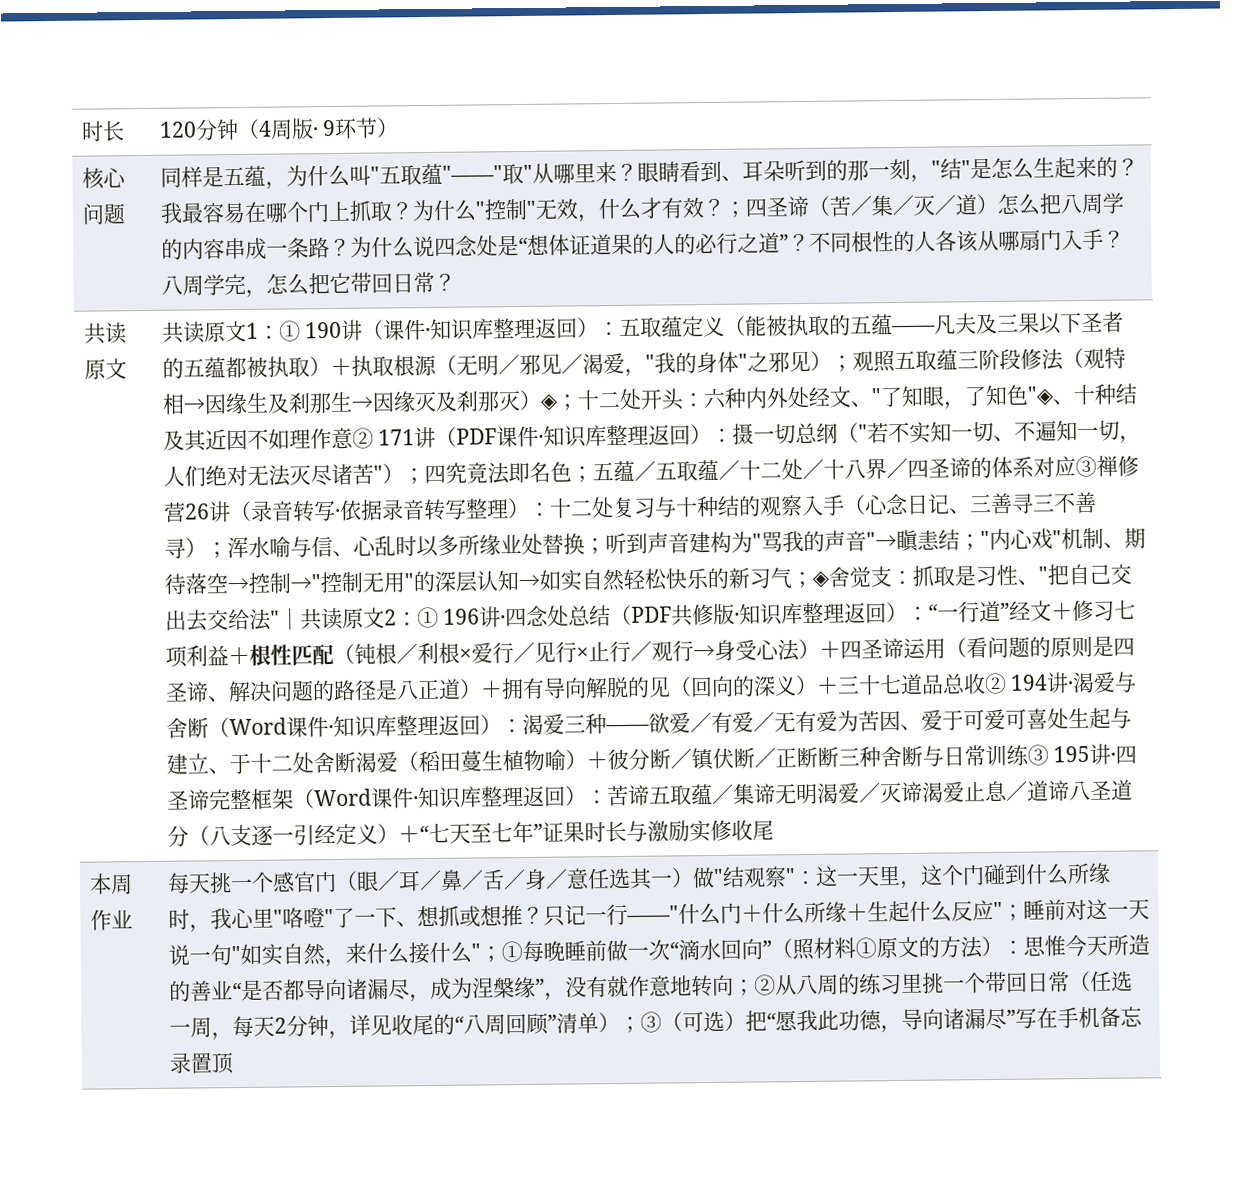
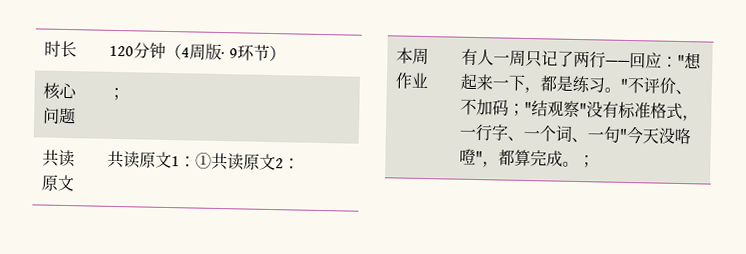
- 核心问题 | 同样是五蕴，为什么叫"五取蕴"——"取"从哪里来？眼睛看到、耳朵听到的那一刻，"结"是怎么生起来的？我最容易在哪个门上抓取？为什么"控制"无效，什么才有效？；四圣谛（苦／集／灭／道）怎么把八周学的内容串成一条路？为什么说四念处是“想体证道果的人的必行之道”？不同根性的人各该从哪扇门入手？八周学完，怎么把它带回日常？
+ 核心问题 | ；
- 共读原文1：① 190讲（课件·知识库整理返回）：五取蕴定义（能被执取的五蕴——凡夫及三果以下圣者的五蕴都被执取）＋执取根源（无明／邪见／渴爱，"我的身体"之邪见）；观照五取蕴三阶段修法（观特相→因缘生及刹那生→因缘灭及刹那灭）◈；十二处开头：六种内外处经文、"了知眼，了知色"◈、十种结及其近因不如理作意② 171讲（PDF课件·知识库整理返回）：摄一切总纲（"若不实知一切、不遍知一切，人们绝对无法灭尽诸苦"）；四究竟法即名色；五蕴／五取蕴／十二处／十八界／四圣谛的体系对应③禅修营26讲（录音转写·依据录音转写整理）：十二处复习与十种结的观察入手（心念日记、三善寻三不善寻）；浑水喻与信、心乱时以多所缘业处替换；听到声音建构为"骂我的声音"→瞋恚结；"内心戏"机制、期待落空→控制→"控制无用"的深层认知→如实自然轻松快乐的新习气；◈舍觉支：抓取是习性、"把自己交出去交给法"｜共读原文2：① 196讲·四念处总结（PDF共修版·知识库整理返回）：“一行道”经文＋修习七项利益＋根性匹配（钝根／利根×爱行／见行×止行／观行→身受心法）＋四圣谛运用（看问题的原则是四圣谛、解决问题的路径是八正道）＋拥有导向解脱的见（回向的深义）＋三十七道品总收② 194讲·渴爱与舍断（Word课件·知识库整理返回）：渴爱三种——欲爱／有爱／无有爱为苦因、爱于可爱可喜处生起与建立、于十二处舍断渴爱（稻田蔓生植物喻）＋彼分断／镇伏断／正断断三种舍断与日常训练③ 195讲·四圣谛完整框架（Word课件·知识库整理返回）：苦谛五取蕴／集谛无明渴爱／灭谛渴爱止息／道谛八圣道分（八支逐一引经定义）＋“七天至七年”证果时长与激励实修收尾
- 本周作业 | 每天挑一个感官门（眼／耳／鼻／舌／身／意任选其一）做"结观察"：这一天里，这个门碰到什么所缘时，我心里"咯噔"了一下、想抓或想推？只记一行——"什么门＋什么所缘＋生起什么反应"；睡前对这一天说一句"如实自然，来什么接什么"；①每晚睡前做一次“滴水回向”（照材料①原文的方法）：思惟今天所造的善业“是否都导向诸漏尽，成为涅槃缘”，没有就作意地转向；②从八周的练习里挑一个带回日常（任选一周，每天2分钟，详见收尾的“八周回顾”清单）；③（可选）把“愿我此功德，导向诸漏尽”写在手机备忘录置顶
+ 共读原文1：①共读原文2：
+ 本周作业 | 有人一周只记了两行——回应："想起来一下，都是练习。"不评价、不加码；"结观察"没有标准格式，一行字、一个词、一句"今天没咯噔"，都算完成。；

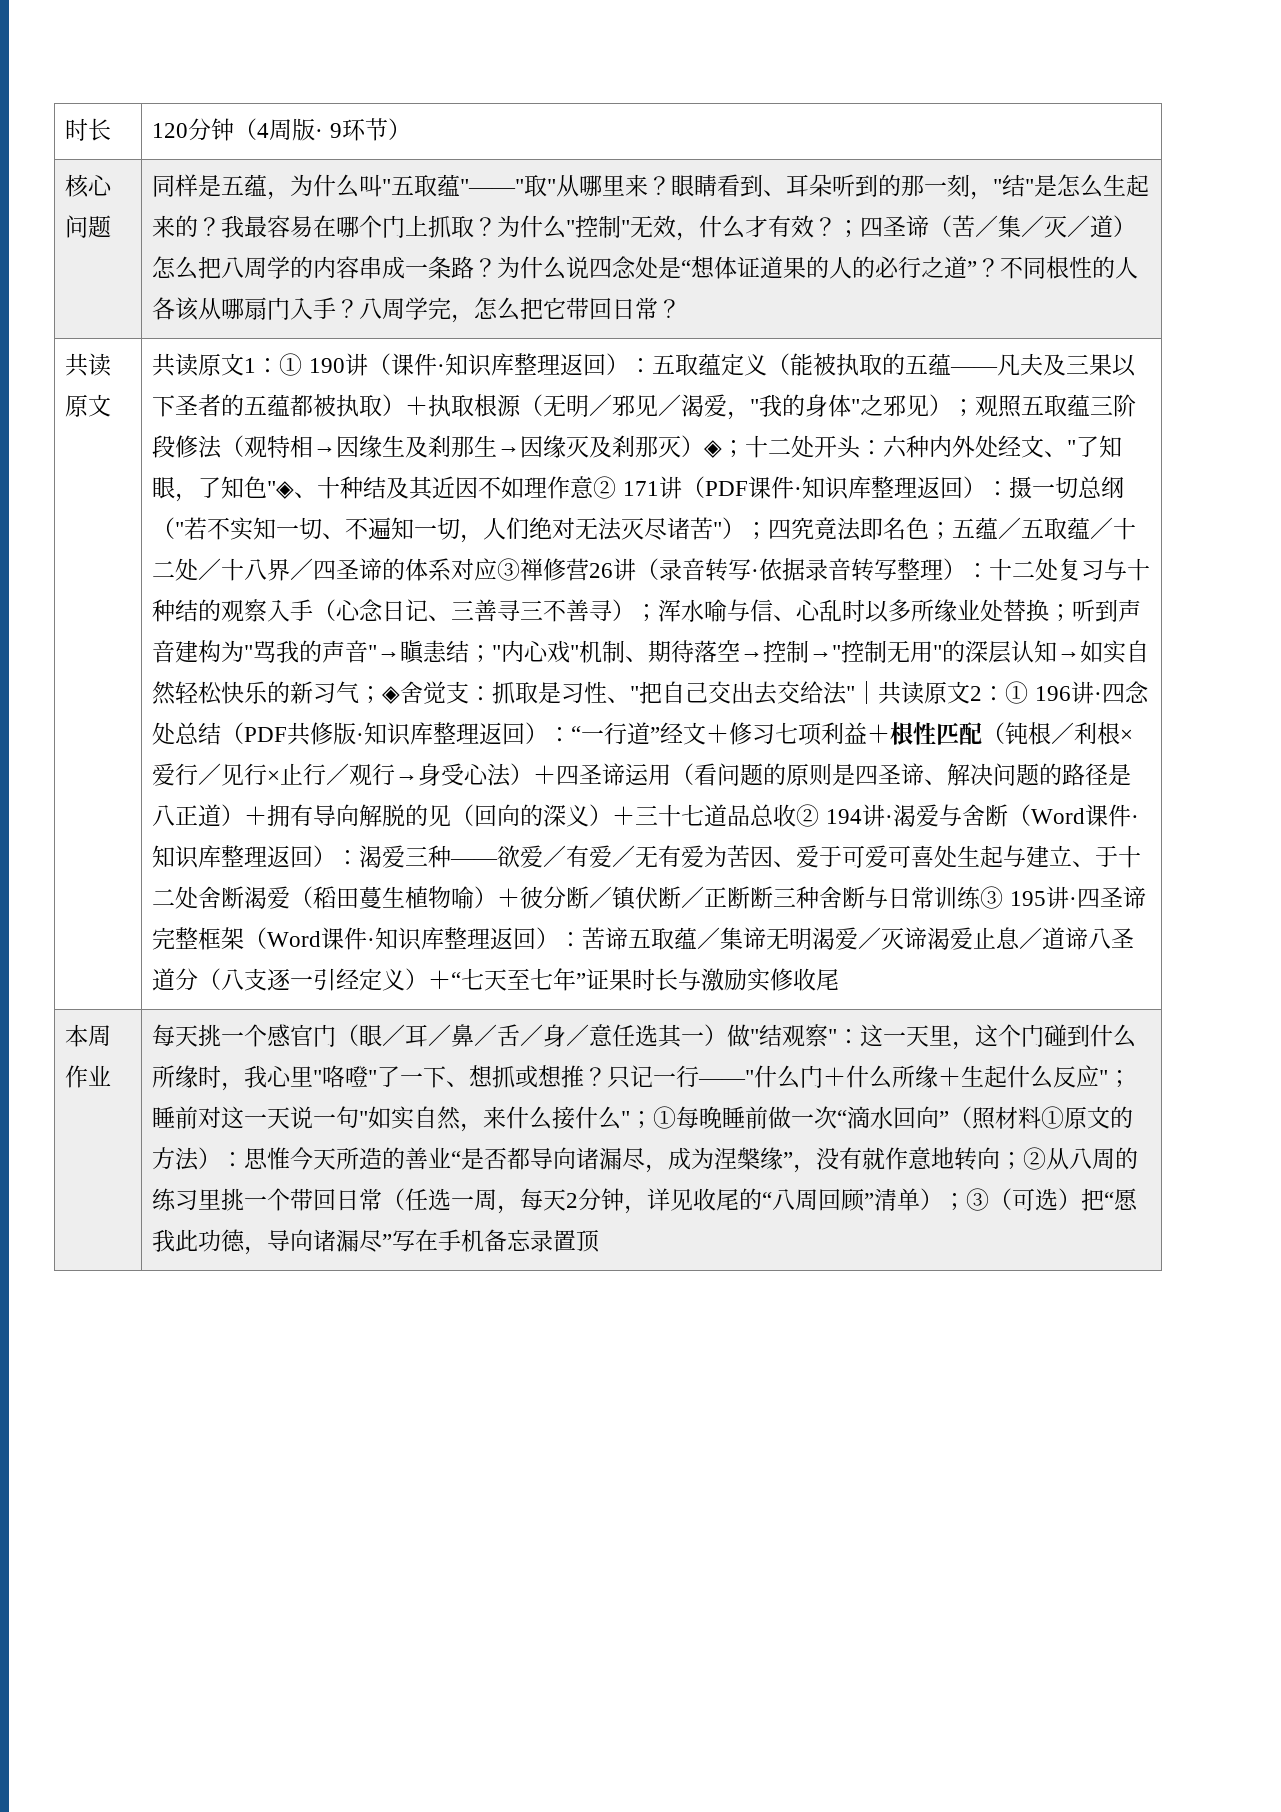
- 核心问题 | ；
+ 核心问题 | 同样是五蕴，为什么叫"五取蕴"——"取"从哪里来？眼睛看到、耳朵听到的那一刻，"结"是怎么生起来的？我最容易在哪个门上抓取？为什么"控制"无效，什么才有效？；四圣谛（苦／集／灭／道）怎么把八周学的内容串成一条路？为什么说四念处是“想体证道果的人的必行之道”？不同根性的人各该从哪扇门入手？八周学完，怎么把它带回日常？
- 共读原文1：①共读原文2：
- 本周作业 | 有人一周只记了两行——回应："想起来一下，都是练习。"不评价、不加码；"结观察"没有标准格式，一行字、一个词、一句"今天没咯噔"，都算完成。；
+ 共读原文1：① 190讲（课件·知识库整理返回）：五取蕴定义（能被执取的五蕴——凡夫及三果以下圣者的五蕴都被执取）＋执取根源（无明／邪见／渴爱，"我的身体"之邪见）；观照五取蕴三阶段修法（观特相→因缘生及刹那生→因缘灭及刹那灭）◈；十二处开头：六种内外处经文、"了知眼，了知色"◈、十种结及其近因不如理作意② 171讲（PDF课件·知识库整理返回）：摄一切总纲（"若不实知一切、不遍知一切，人们绝对无法灭尽诸苦"）；四究竟法即名色；五蕴／五取蕴／十二处／十八界／四圣谛的体系对应③禅修营26讲（录音转写·依据录音转写整理）：十二处复习与十种结的观察入手（心念日记、三善寻三不善寻）；浑水喻与信、心乱时以多所缘业处替换；听到声音建构为"骂我的声音"→瞋恚结；"内心戏"机制、期待落空→控制→"控制无用"的深层认知→如实自然轻松快乐的新习气；◈舍觉支：抓取是习性、"把自己交出去交给法"｜共读原文2：① 196讲·四念处总结（PDF共修版·知识库整理返回）：“一行道”经文＋修习七项利益＋根性匹配（钝根／利根×爱行／见行×止行／观行→身受心法）＋四圣谛运用（看问题的原则是四圣谛、解决问题的路径是八正道）＋拥有导向解脱的见（回向的深义）＋三十七道品总收② 194讲·渴爱与舍断（Word课件·知识库整理返回）：渴爱三种——欲爱／有爱／无有爱为苦因、爱于可爱可喜处生起与建立、于十二处舍断渴爱（稻田蔓生植物喻）＋彼分断／镇伏断／正断断三种舍断与日常训练③ 195讲·四圣谛完整框架（Word课件·知识库整理返回）：苦谛五取蕴／集谛无明渴爱／灭谛渴爱止息／道谛八圣道分（八支逐一引经定义）＋“七天至七年”证果时长与激励实修收尾
+ 本周作业 | 每天挑一个感官门（眼／耳／鼻／舌／身／意任选其一）做"结观察"：这一天里，这个门碰到什么所缘时，我心里"咯噔"了一下、想抓或想推？只记一行——"什么门＋什么所缘＋生起什么反应"；睡前对这一天说一句"如实自然，来什么接什么"；①每晚睡前做一次“滴水回向”（照材料①原文的方法）：思惟今天所造的善业“是否都导向诸漏尽，成为涅槃缘”，没有就作意地转向；②从八周的练习里挑一个带回日常（任选一周，每天2分钟，详见收尾的“八周回顾”清单）；③（可选）把“愿我此功德，导向诸漏尽”写在手机备忘录置顶

